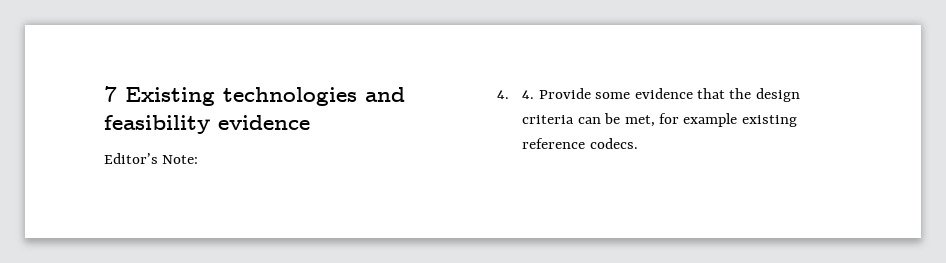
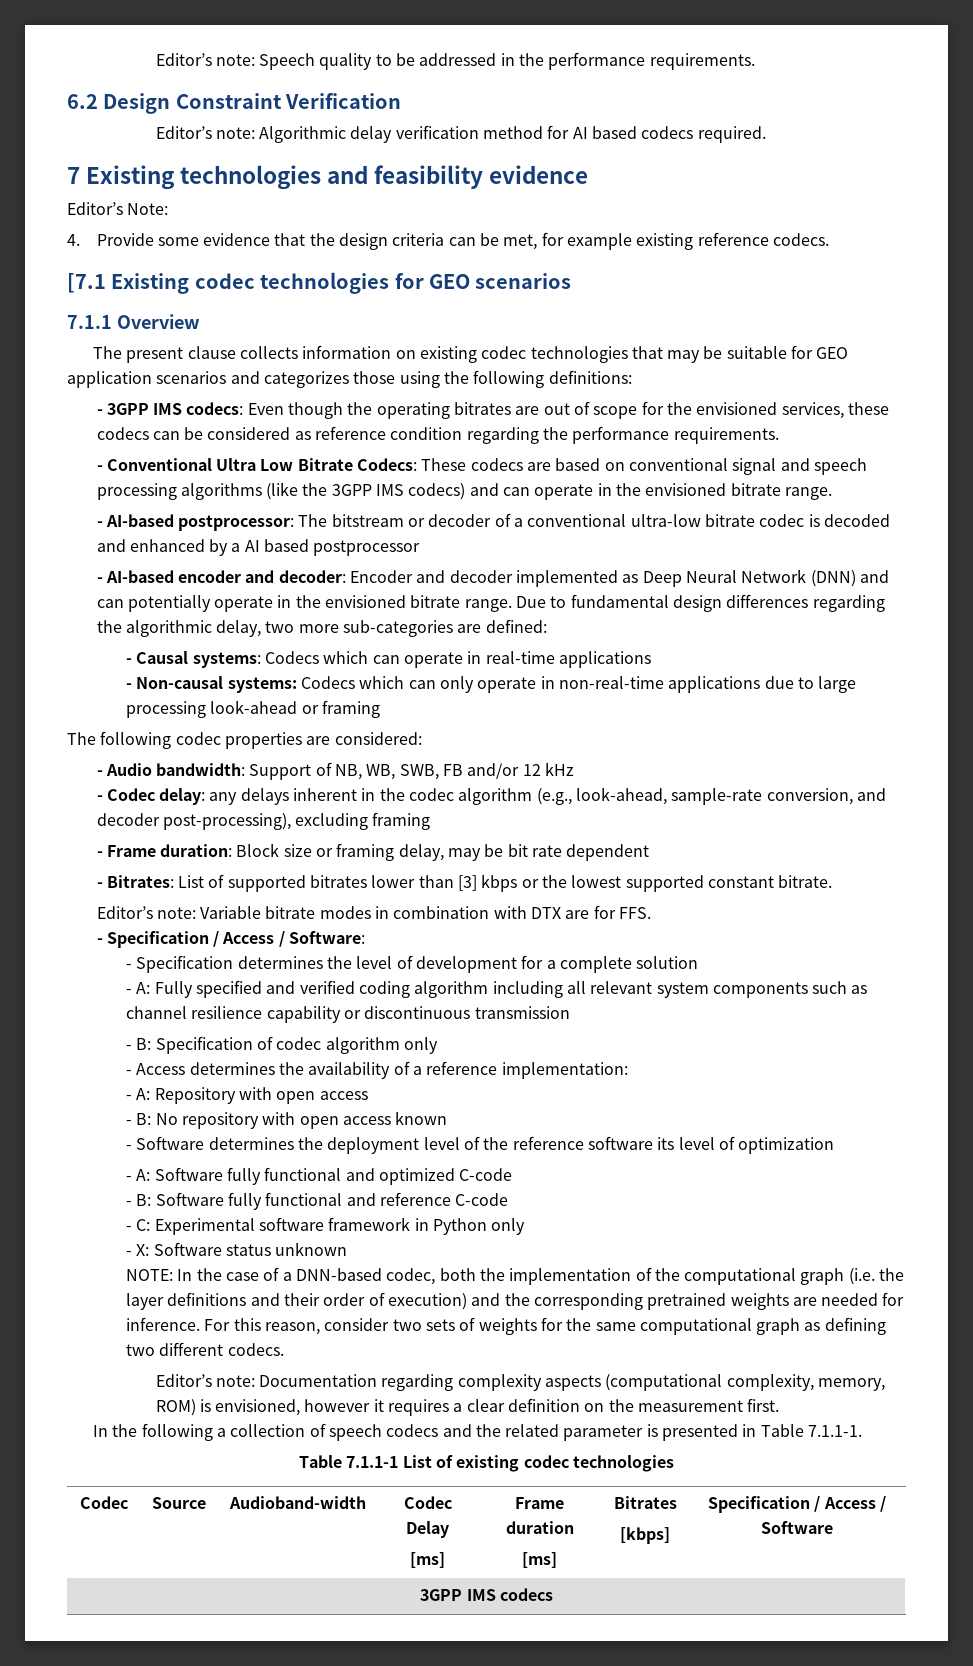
+ Editor’s note: Speech quality to be addressed in the performance requirements.
+ 6.2 Design Constraint Verification
+ Editor’s note: Algorithmic delay verification method for AI based codecs required.
- 4. 4. Provide some evidence that the design criteria can be met, for example existing reference codecs.
+ 4. Provide some evidence that the design criteria can be met, for example existing reference codecs.
+ [7.1 Existing codec technologies for GEO scenarios
+ 7.1.1 Overview
+ The present clause collects information on existing codec technologies that may be suitable for GEO application scenarios and categorizes those using the following definitions:
+ - 3GPP IMS codecs: Even though the operating bitrates are out of scope for the envisioned services, these codecs can be considered as reference condition regarding the performance requirements.
+ - Conventional Ultra Low Bitrate Codecs: These codecs are based on conventional signal and speech processing algorithms (like the 3GPP IMS codecs) and can operate in the envisioned bitrate range.
+ - AI-based postprocessor: The bitstream or decoder of a conventional ultra-low bitrate codec is decoded and enhanced by a AI based postprocessor
+ - AI-based encoder and decoder: Encoder and decoder implemented as Deep Neural Network (DNN) and can potentially operate in the envisioned bitrate range. Due to fundamental design differences regarding the algorithmic delay, two more sub-categories are defined:
+ - Causal systems: Codecs which can operate in real-time applications
+ - Non-causal systems: Codecs which can only operate in non-real-time applications due to large processing look-ahead or framing
+ The following codec properties are considered:
+ - Audio bandwidth: Support of NB, WB, SWB, FB and/or 12 kHz
+ - Codec delay: any delays inherent in the codec algorithm (e.g., look-ahead, sample-rate conversion, and decoder post-processing), excluding framing
+ - Frame duration: Block size or framing delay, may be bit rate dependent
+ - Bitrates: List of supported bitrates lower than [3] kbps or the lowest supported constant bitrate.
+ Editor’s note: Variable bitrate modes in combination with DTX are for FFS.
+ - Specification / Access / Software:
+ - Specification determines the level of development for a complete solution
+ - A: Fully specified and verified coding algorithm including all relevant system components such as channel resilience capability or discontinuous transmission
+ - B: Specification of codec algorithm only
+ - Access determines the availability of a reference implementation:
+ - A: Repository with open access
+ - B: No repository with open access known
+ - Software determines the deployment level of the reference software its level of optimization
+ - A: Software fully functional and optimized C-code
+ - B: Software fully functional and reference C-code
+ - C: Experimental software framework in Python only
+ - X: Software status unknown
+ NOTE: In the case of a DNN-based codec, both the implementation of the computational graph (i.e. the layer definitions and their order of execution) and the corresponding pretrained weights are needed for inference. For this reason, consider two sets of weights for the same computational graph as defining two different codecs.
+ Editor’s note: Documentation regarding complexity aspects (computational complexity, memory, ROM) is envisioned, however it requires a clear definition on the measurement first.
+ In the following a collection of speech codecs and the related parameter is presented in Table 7.1.1-1.
+ Table 7.1.1-1 List of existing codec technologies
+ Codec | Source | Audioband-width | Codec Delay
+ [ms] | Frame duration
+ [ms] | Bitrates
+ [kbps] | Specification / Access / Software
+ 3GPP IMS codecs

